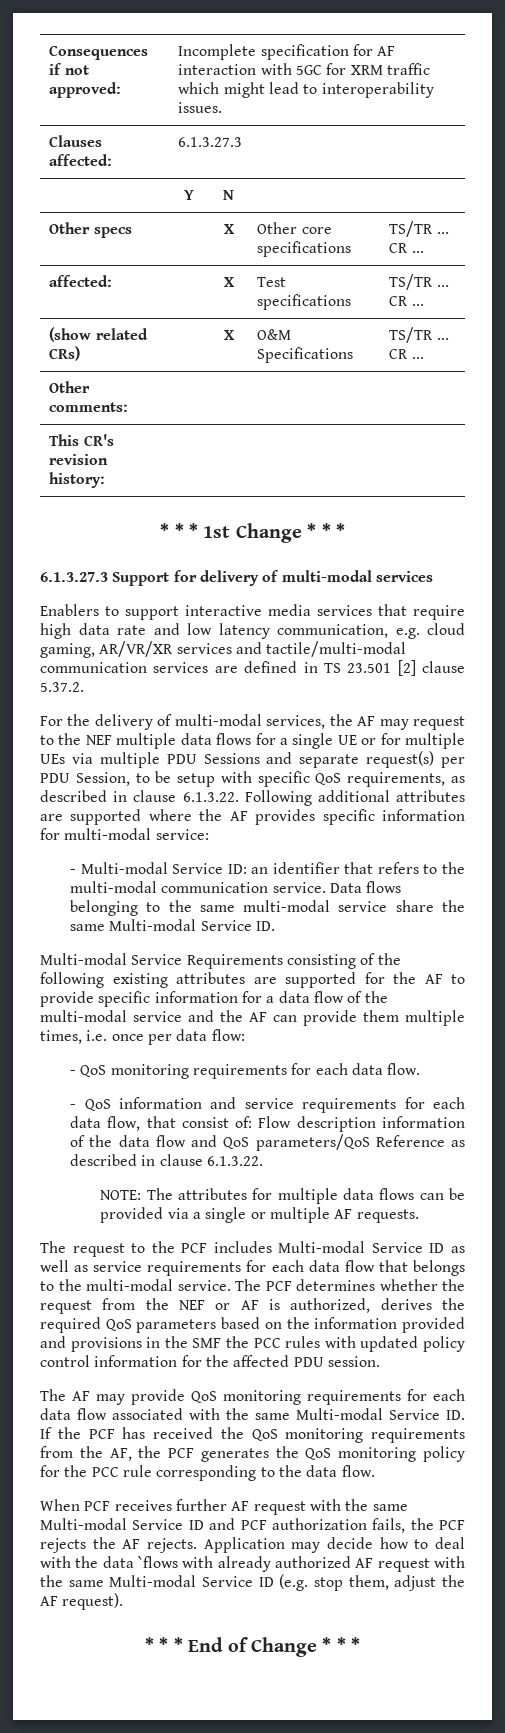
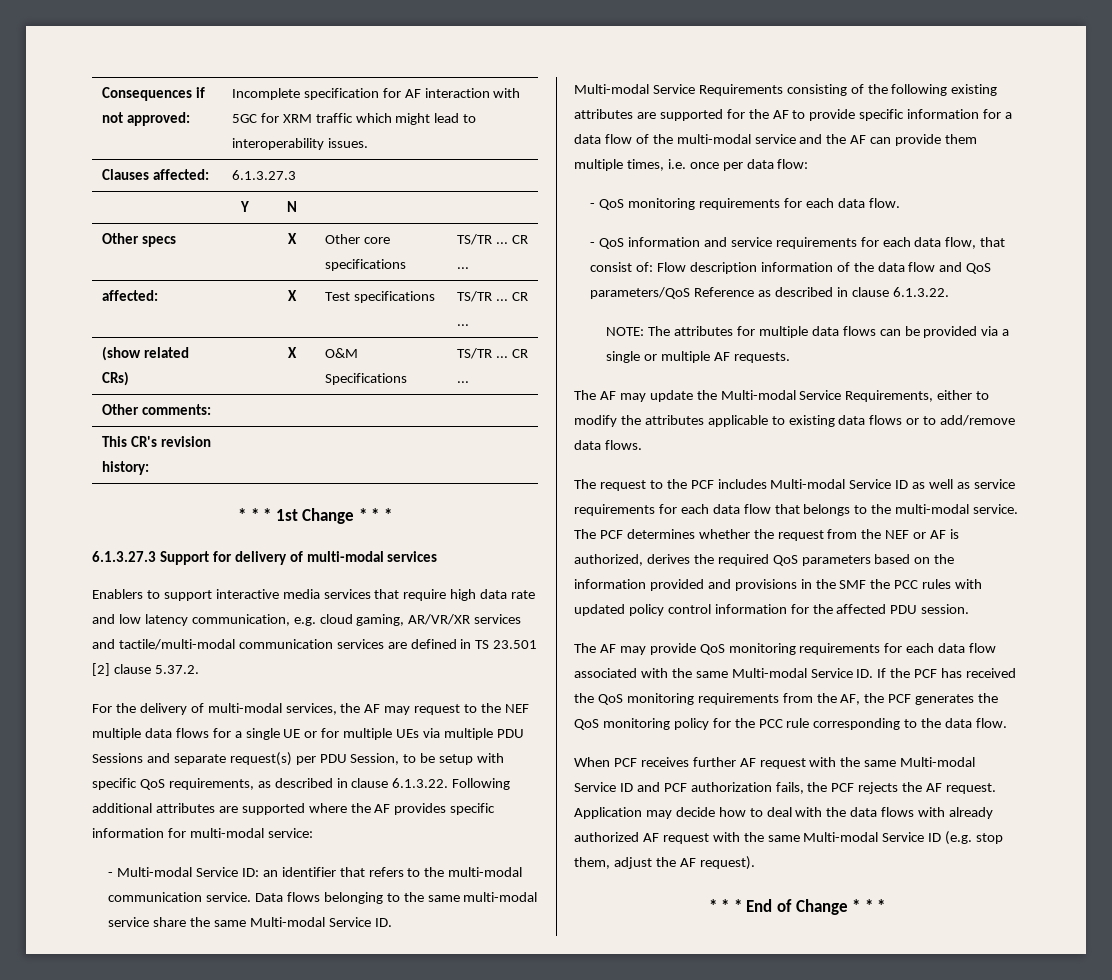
+ The AF may update the Multi-modal Service Requirements, either to modify the attributes applicable to existing data flows or to add/remove data flows.
- When PCF receives further AF request with the same Multi-modal Service ID and PCF authorization fails, the PCF rejects the AF rejects.
+ When PCF receives further AF request with the same Multi-modal Service ID and PCF authorization fails, the PCF rejects the AF request.
- Application may decide how to deal with the data `flows with already authorized AF request with the same Multi-modal Service ID (e.g. stop them, adjust the AF request).
+ Application may decide how to deal with the data flows with already authorized AF request with the same Multi-modal Service ID (e.g. stop them, adjust the AF request).

